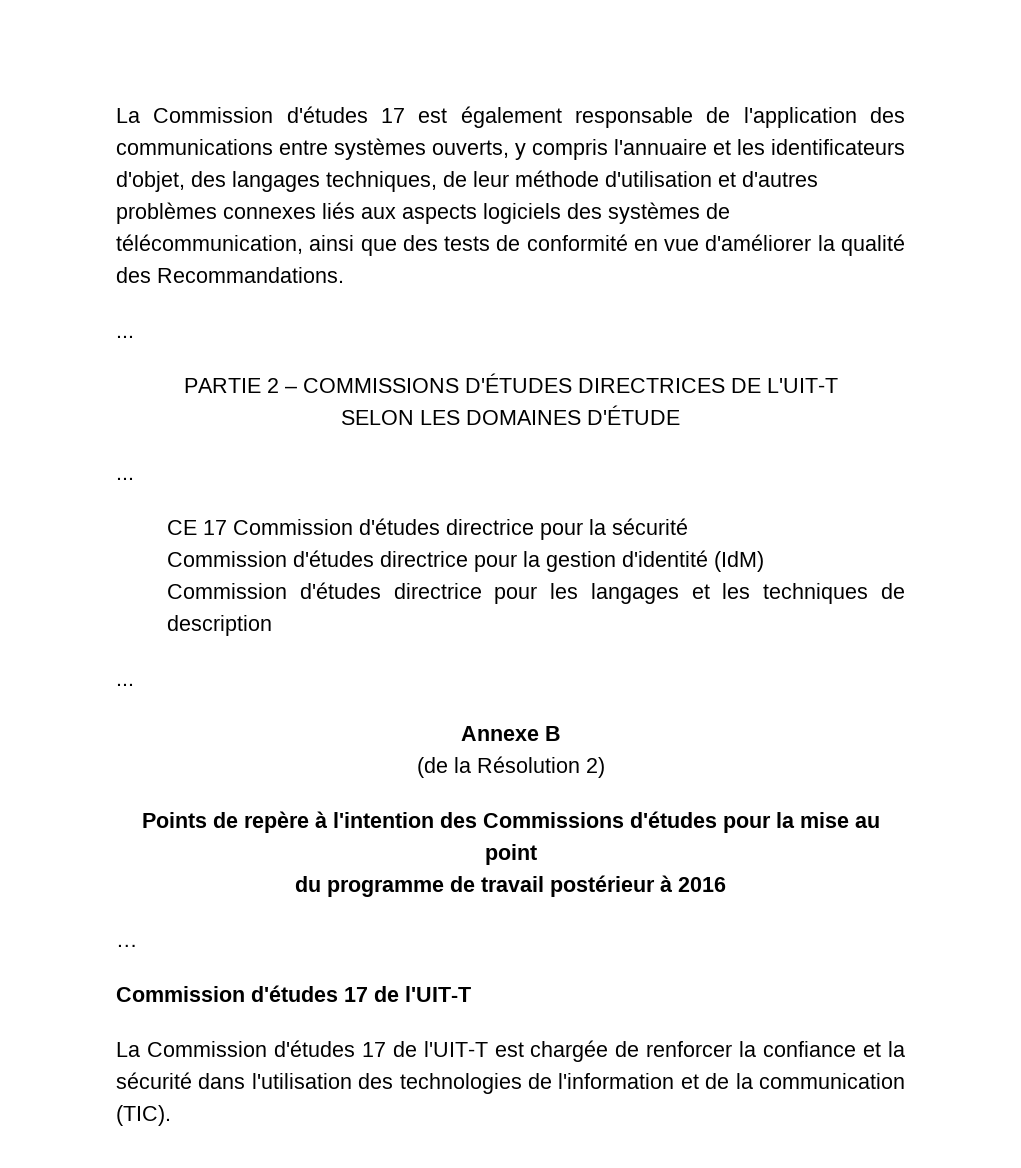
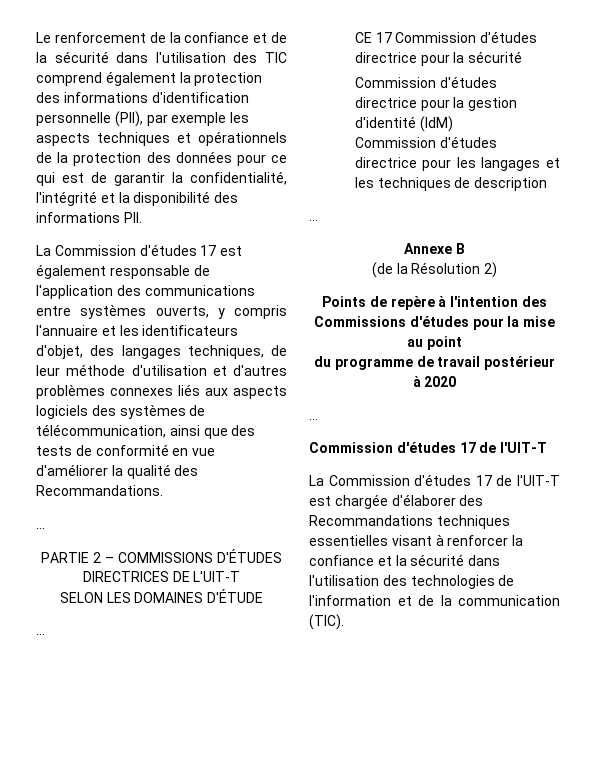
+ Le renforcement de la confiance et de la sécurité dans l'utilisation des TIC comprend également la protection des informations d'identification personnelle (PII), par exemple les aspects techniques et opérationnels de la protection des données pour ce qui est de garantir la confidentialité, l'intégrité et la disponibilité des informations PII.
- du programme de travail postérieur à 2016
+ du programme de travail postérieur à 2020
- La Commission d'études 17 de l'UIT-T est chargée de renforcer la confiance et la sécurité dans l'utilisation des technologies de l'information et de la communication (TIC).
+ La Commission d'études 17 de l'UIT-T est chargée d'élaborer des Recommandations techniques essentielles visant à renforcer la confiance et la sécurité dans l'utilisation des technologies de l'information et de la communication (TIC).

